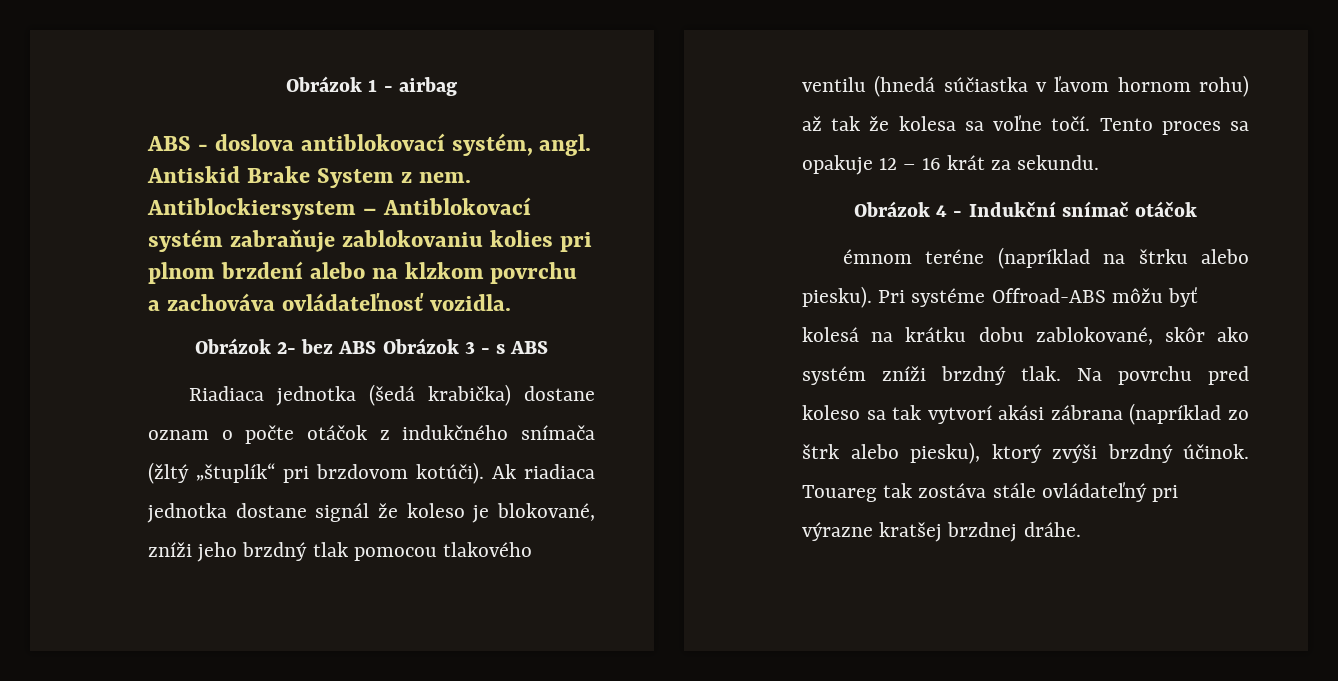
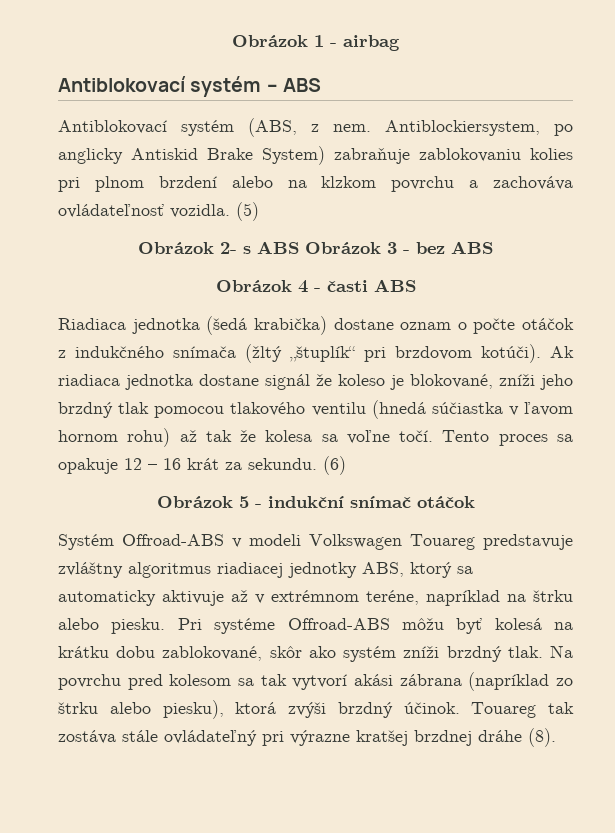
- ABS - doslova antiblokovací systém, angl. Antiskid Brake System z nem. Antiblockiersystem – Antiblokovací systém zabraňuje zablokovaniu kolies pri plnom brzdení alebo na klzkom povrchu a zachováva ovládateľnosť vozidla.
+ Antiblokovací systém – ABS
+ Antiblokovací systém (ABS, z nem. Antiblockiersystem, po anglicky Antiskid Brake System) zabraňuje zablokovaniu kolies pri plnom brzdení alebo na klzkom povrchu a zachováva ovládateľnosť vozidla. (5)
- Obrázok 2- bez ABS Obrázok 3 - s ABS
+ Obrázok 2- s ABS Obrázok 3 - bez ABS
+ Obrázok 4 - časti ABS
- Tento proces sa opakuje 12 – 16 krát za sekundu.
- Obrázok 4 - Indukční snímač otáčok
+ Tento proces sa opakuje 12 – 16 krát za sekundu. (6)
+ Obrázok 5 - indukční snímač otáčok
- émnom teréne (napríklad na štrku alebo piesku).
+ Systém Offroad-ABS v modeli Volkswagen Touareg predstavuje zvláštny algoritmus riadiacej jednotky ABS, ktorý sa automaticky aktivuje až v extrémnom teréne, napríklad na štrku alebo piesku.
- Na povrchu pred koleso sa tak vytvorí akási zábrana (napríklad zo štrk alebo piesku), ktorý zvýši brzdný účinok.
+ Na povrchu pred kolesom sa tak vytvorí akási zábrana (napríklad zo štrku alebo piesku), ktorá zvýši brzdný účinok.
- Touareg tak zostáva stále ovládateľný pri výrazne kratšej brzdnej dráhe.
+ Touareg tak zostáva stále ovládateľný pri výrazne kratšej brzdnej dráhe (8).

